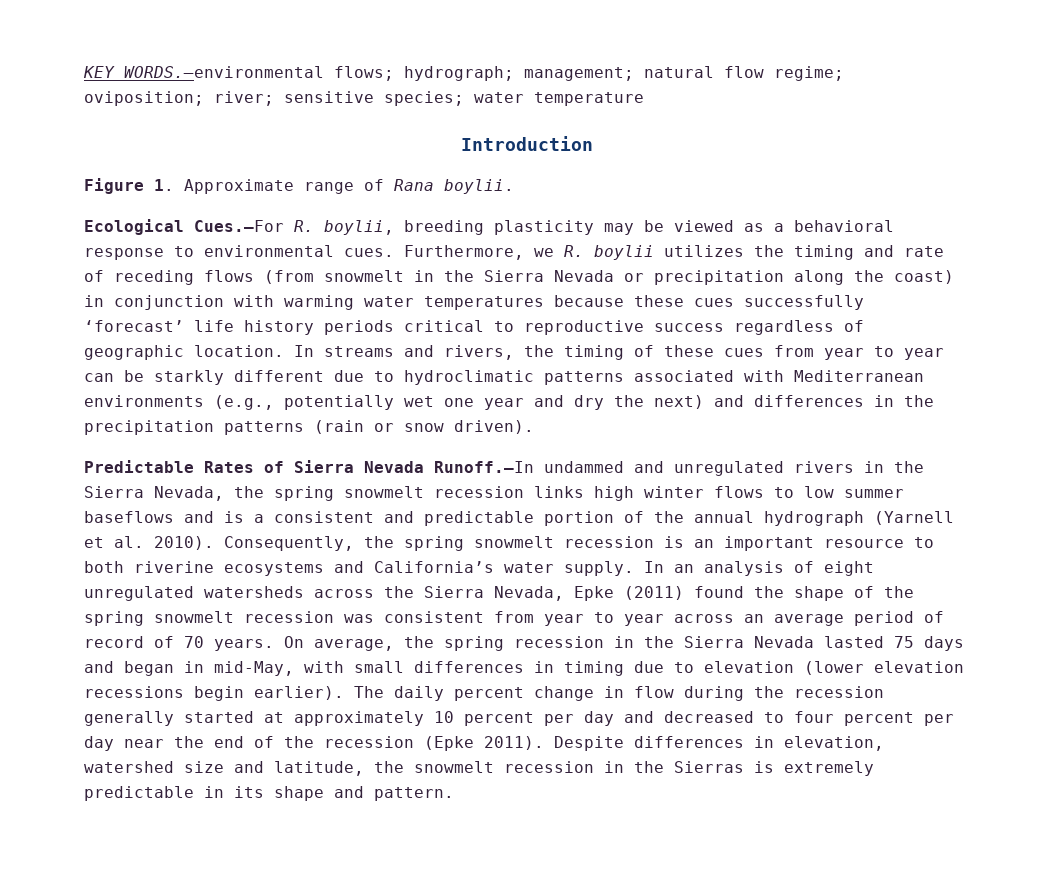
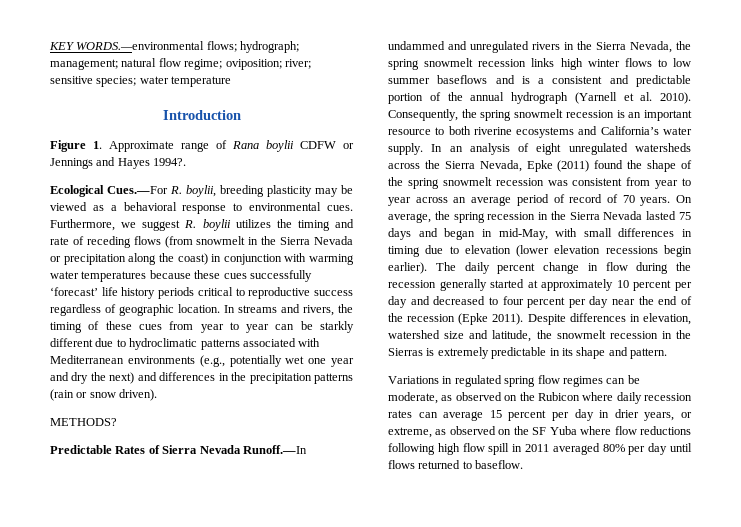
- Figure 1. Approximate range of Rana boylii.
+ Figure 1. Approximate range of Rana boylii CDFW or Jennings and Hayes 1994?.
- Furthermore, we R. boylii utilizes the timing and rate of receding flows (from snowmelt in the Sierra Nevada or precipitation along the coast) in conjunction with warming water temperatures because these cues successfully ‘forecast’ life history periods critical to reproductive success regardless of geographic location.
+ Furthermore, we suggest R. boylii utilizes the timing and rate of receding flows (from snowmelt in the Sierra Nevada or precipitation along the coast) in conjunction with warming water temperatures because these cues successfully ‘forecast’ life history periods critical to reproductive success regardless of geographic location.
+ METHODS?
+ Variations in regulated spring flow regimes can be moderate, as observed on the Rubicon where daily recession rates can average 15 percent per day in drier years, or extreme, as observed on the SF Yuba where flow reductions following high flow spill in 2011 averaged 80% per day until flows returned to baseflow.

